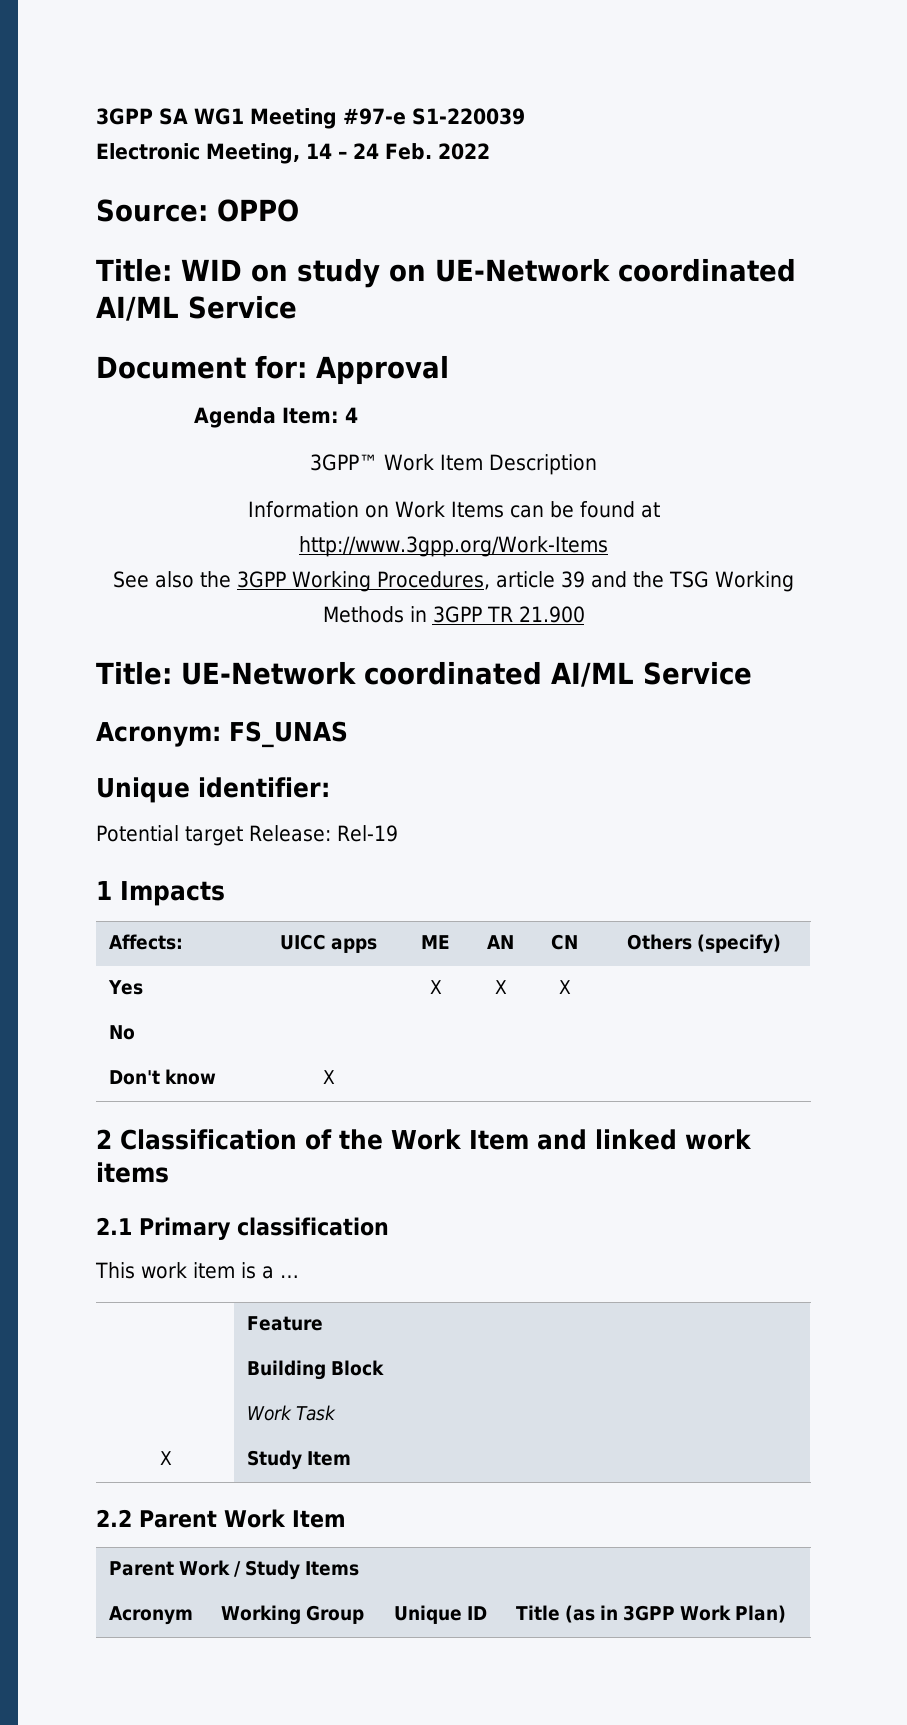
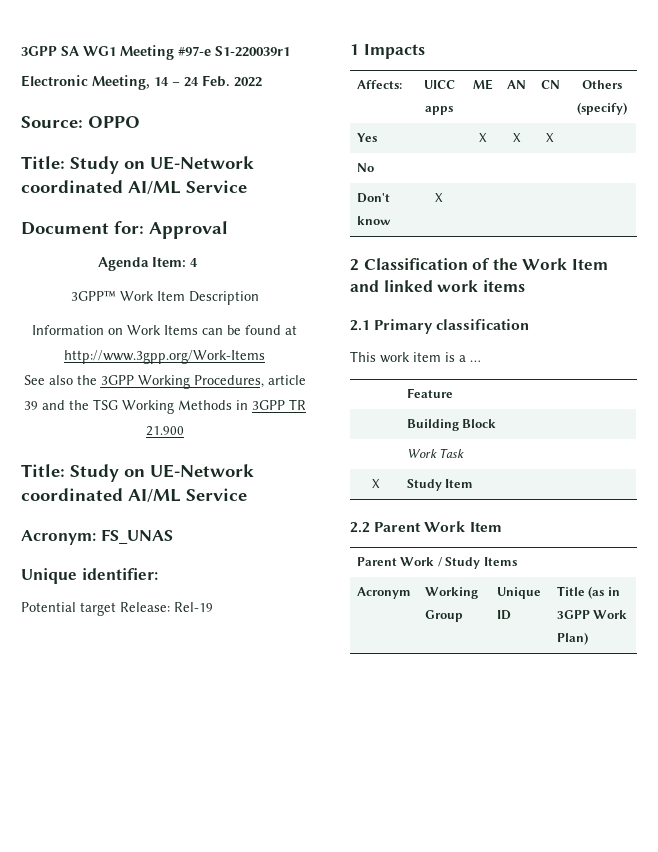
- 3GPP SA WG1 Meeting #97-e S1-220039
+ 3GPP SA WG1 Meeting #97-e S1-220039r1
  Source: OPPO
- Title: WID on study on UE-Network coordinated AI/ML Service
+ Title: Study on UE-Network coordinated AI/ML Service
  See also the 3GPP Working Procedures, article 39 and the TSG Working Methods in 3GPP TR 21.900
- Title: UE-Network coordinated AI/ML Service
+ Title: Study on UE-Network coordinated AI/ML Service

